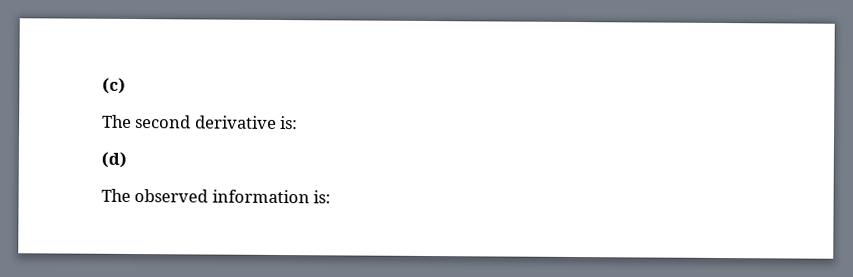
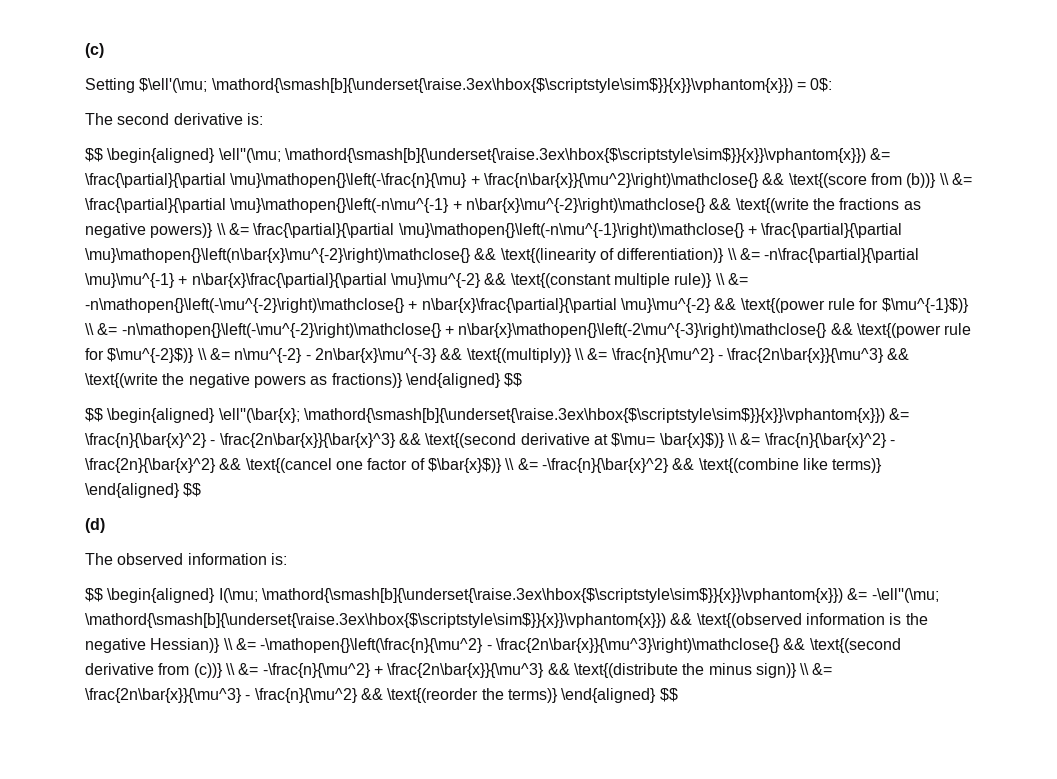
+ Setting $\ell'(\mu; \mathord{\smash[b]{\underset{\raise.3ex\hbox{$\scriptstyle\sim$}}{x}}\vphantom{x}}) = 0$:
+ $$ \begin{aligned} \ell''(\mu; \mathord{\smash[b]{\underset{\raise.3ex\hbox{$\scriptstyle\sim$}}{x}}\vphantom{x}}) &= \frac{\partial}{\partial \mu}\mathopen{}\left(-\frac{n}{\mu} + \frac{n\bar{x}}{\mu^2}\right)\mathclose{} && \text{(score from (b))} \\ &= \frac{\partial}{\partial \mu}\mathopen{}\left(-n\mu^{-1} + n\bar{x}\mu^{-2}\right)\mathclose{} && \text{(write the fractions as negative powers)} \\ &= \frac{\partial}{\partial \mu}\mathopen{}\left(-n\mu^{-1}\right)\mathclose{} + \frac{\partial}{\partial \mu}\mathopen{}\left(n\bar{x}\mu^{-2}\right)\mathclose{} && \text{(linearity of differentiation)} \\ &= -n\frac{\partial}{\partial \mu}\mu^{-1} + n\bar{x}\frac{\partial}{\partial \mu}\mu^{-2} && \text{(constant multiple rule)} \\ &= -n\mathopen{}\left(-\mu^{-2}\right)\mathclose{} + n\bar{x}\frac{\partial}{\partial \mu}\mu^{-2} && \text{(power rule for $\mu^{-1}$)} \\ &= -n\mathopen{}\left(-\mu^{-2}\right)\mathclose{} + n\bar{x}\mathopen{}\left(-2\mu^{-3}\right)\mathclose{} && \text{(power rule for $\mu^{-2}$)} \\ &= n\mu^{-2} - 2n\bar{x}\mu^{-3} && \text{(multiply)} \\ &= \frac{n}{\mu^2} - \frac{2n\bar{x}}{\mu^3} && \text{(write the negative powers as fractions)} \end{aligned} $$
+ $$ \begin{aligned} \ell''(\bar{x}; \mathord{\smash[b]{\underset{\raise.3ex\hbox{$\scriptstyle\sim$}}{x}}\vphantom{x}}) &= \frac{n}{\bar{x}^2} - \frac{2n\bar{x}}{\bar{x}^3} && \text{(second derivative at $\mu= \bar{x}$)} \\ &= \frac{n}{\bar{x}^2} - \frac{2n}{\bar{x}^2} && \text{(cancel one factor of $\bar{x}$)} \\ &= -\frac{n}{\bar{x}^2} && \text{(combine like terms)} \end{aligned} $$
+ $$ \begin{aligned} I(\mu; \mathord{\smash[b]{\underset{\raise.3ex\hbox{$\scriptstyle\sim$}}{x}}\vphantom{x}}) &= -\ell''(\mu; \mathord{\smash[b]{\underset{\raise.3ex\hbox{$\scriptstyle\sim$}}{x}}\vphantom{x}}) && \text{(observed information is the negative Hessian)} \\ &= -\mathopen{}\left(\frac{n}{\mu^2} - \frac{2n\bar{x}}{\mu^3}\right)\mathclose{} && \text{(second derivative from (c))} \\ &= -\frac{n}{\mu^2} + \frac{2n\bar{x}}{\mu^3} && \text{(distribute the minus sign)} \\ &= \frac{2n\bar{x}}{\mu^3} - \frac{n}{\mu^2} && \text{(reorder the terms)} \end{aligned} $$

